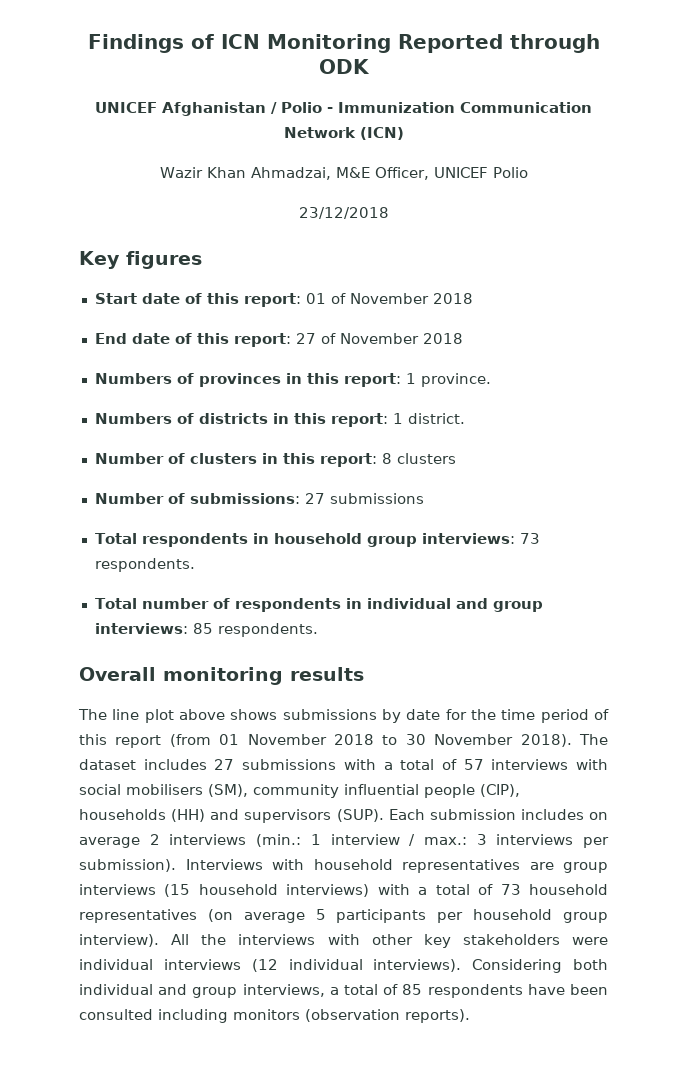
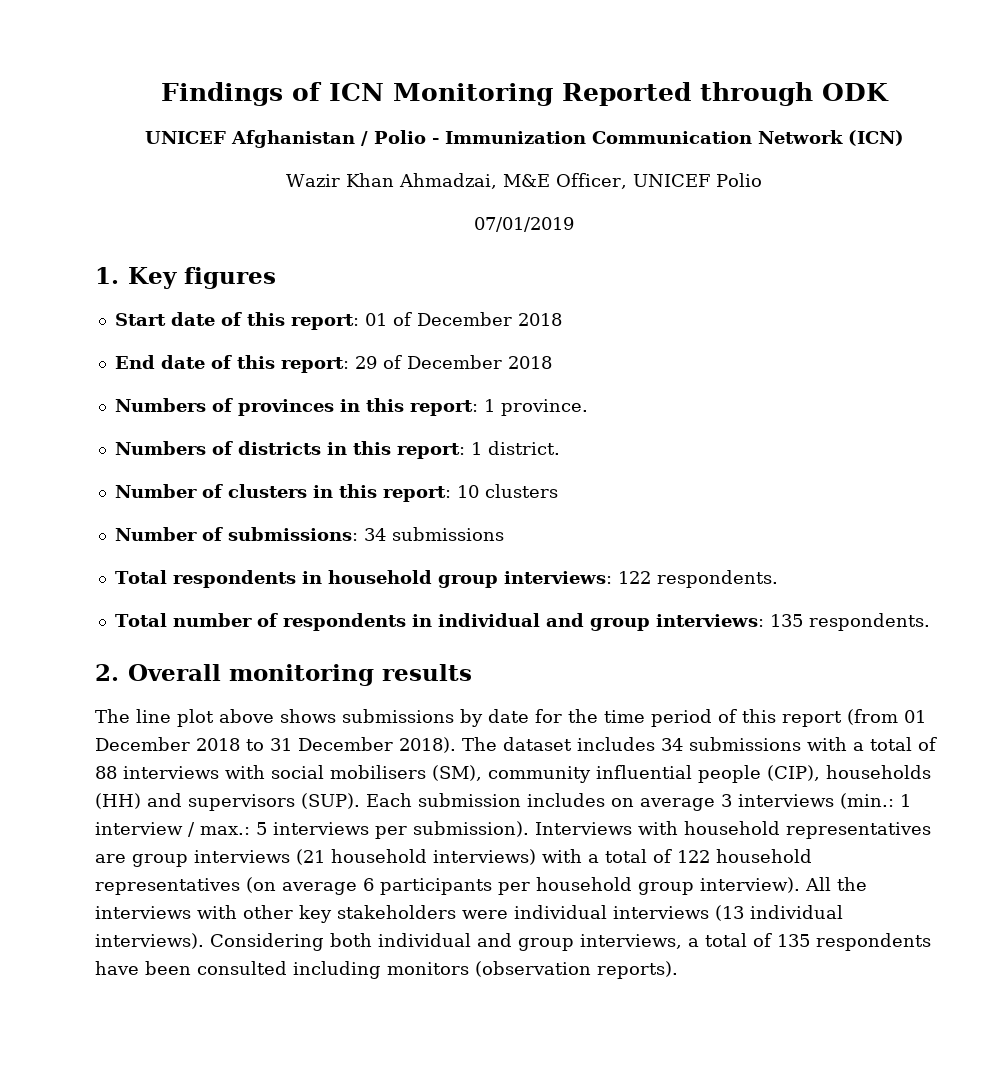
- 23/12/2018
- Key figures
+ 07/01/2019
+ 1. Key figures
- Start date of this report: 01 of November 2018
+ Start date of this report: 01 of December 2018
- End date of this report: 27 of November 2018
+ End date of this report: 29 of December 2018
- Number of clusters in this report: 8 clusters
+ Number of clusters in this report: 10 clusters
- Number of submissions: 27 submissions
+ Number of submissions: 34 submissions
- Total respondents in household group interviews: 73 respondents.
+ Total respondents in household group interviews: 122 respondents.
- Total number of respondents in individual and group interviews: 85 respondents.
- Overall monitoring results
+ Total number of respondents in individual and group interviews: 135 respondents.
+ 2. Overall monitoring results
- The line plot above shows submissions by date for the time period of this report (from 01 November 2018 to 30 November 2018).
+ The line plot above shows submissions by date for the time period of this report (from 01 December 2018 to 31 December 2018).
- The dataset includes 27 submissions with a total of 57 interviews with social mobilisers (SM), community influential people (CIP), households (HH) and supervisors (SUP).
+ The dataset includes 34 submissions with a total of 88 interviews with social mobilisers (SM), community influential people (CIP), households (HH) and supervisors (SUP).
- Each submission includes on average 2 interviews (min.: 1 interview / max.: 3 interviews per submission).
+ Each submission includes on average 3 interviews (min.: 1 interview / max.: 5 interviews per submission).
- Interviews with household representatives are group interviews (15 household interviews) with a total of 73 household representatives (on average 5 participants per household group interview).
+ Interviews with household representatives are group interviews (21 household interviews) with a total of 122 household representatives (on average 6 participants per household group interview).
- All the interviews with other key stakeholders were individual interviews (12 individual interviews).
+ All the interviews with other key stakeholders were individual interviews (13 individual interviews).
- Considering both individual and group interviews, a total of 85 respondents have been consulted including monitors (observation reports).
+ Considering both individual and group interviews, a total of 135 respondents have been consulted including monitors (observation reports).

